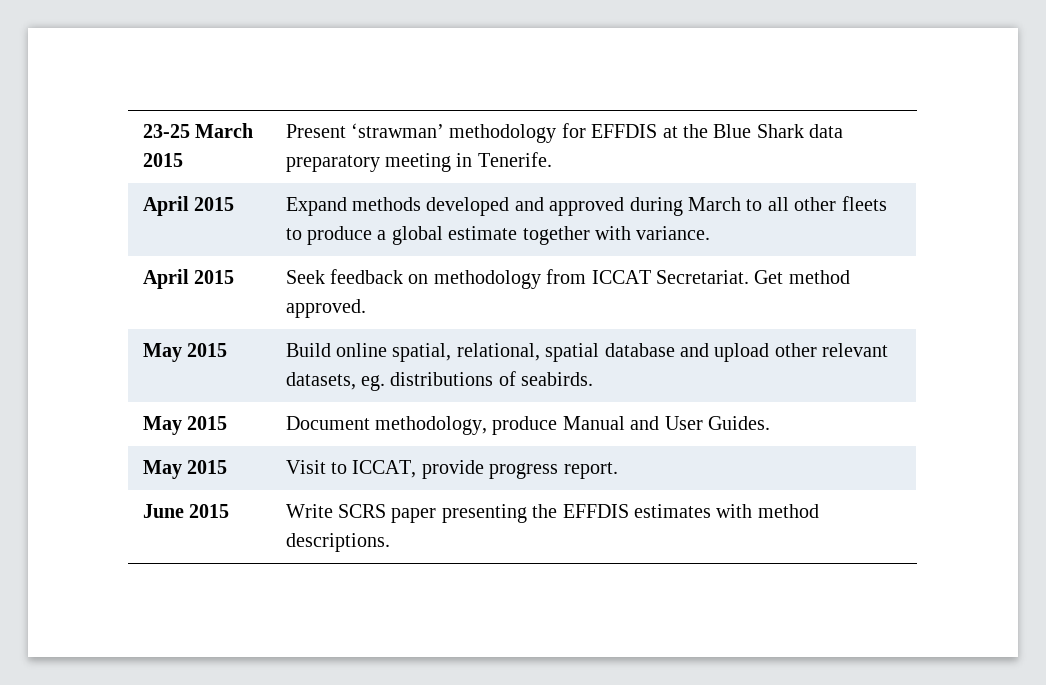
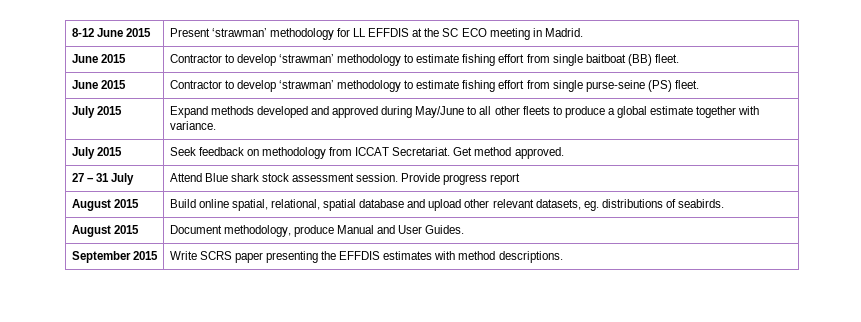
- 23-25 March 2015 | Present ‘strawman’ methodology for EFFDIS at the Blue Shark data preparatory meeting in Tenerife.
- April 2015 | Expand methods developed and approved during March to all other fleets to produce a global estimate together with variance.
+ 8-12 June 2015 | Present ‘strawman’ methodology for LL EFFDIS at the SC ECO meeting in Madrid.
+ June 2015 | Contractor to develop ‘strawman’ methodology to estimate fishing effort from single baitboat (BB) fleet.
+ June 2015 | Contractor to develop ‘strawman’ methodology to estimate fishing effort from single purse-seine (PS) fleet.
+ July 2015 | Expand methods developed and approved during May/June to all other fleets to produce a global estimate together with variance.
- April 2015 | Seek feedback on methodology from ICCAT Secretariat. Get method approved.
+ July 2015 | Seek feedback on methodology from ICCAT Secretariat. Get method approved.
- May 2015 | Build online spatial, relational, spatial database and upload other relevant datasets, eg. distributions of seabirds.
+ 27 – 31 July | Attend Blue shark stock assessment session. Provide progress report
+ August 2015 | Build online spatial, relational, spatial database and upload other relevant datasets, eg. distributions of seabirds.
- May 2015 | Document methodology, produce Manual and User Guides.
+ August 2015 | Document methodology, produce Manual and User Guides.
- May 2015 | Visit to ICCAT, provide progress report.
- June 2015 | Write SCRS paper presenting the EFFDIS estimates with method descriptions.
+ September 2015 | Write SCRS paper presenting the EFFDIS estimates with method descriptions.

